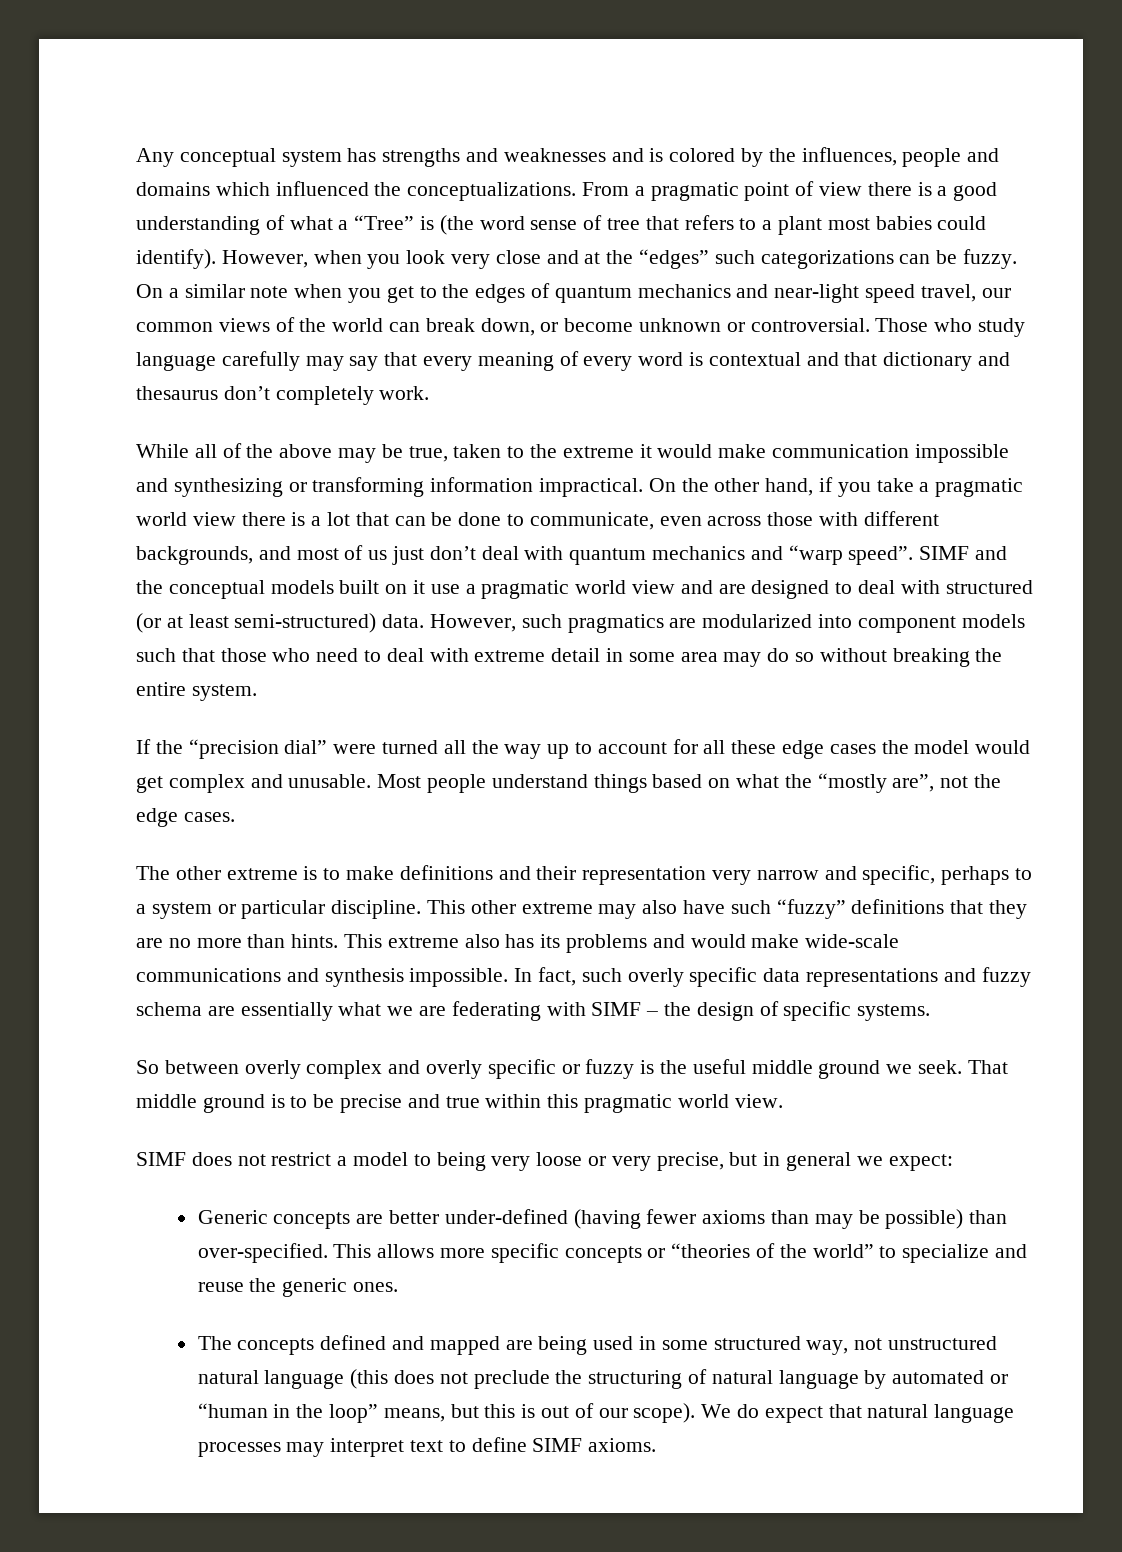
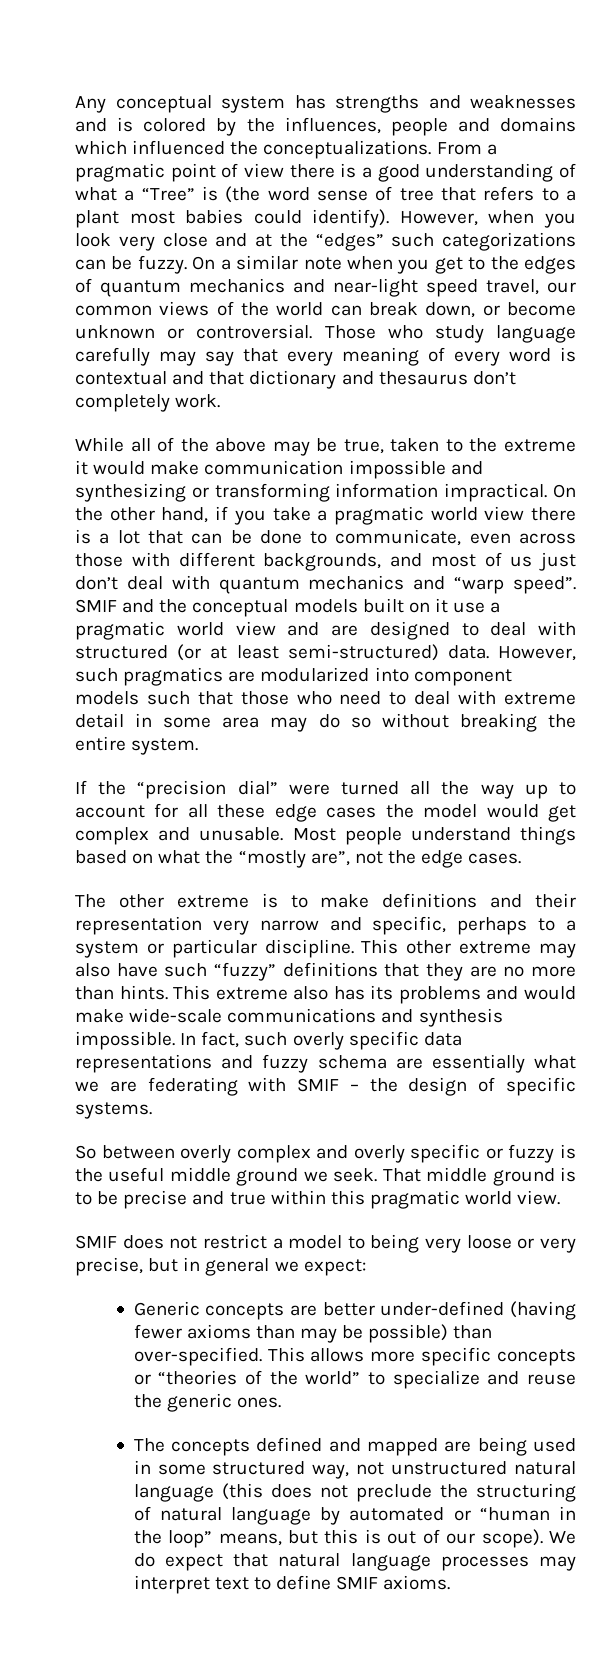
- SIMF and the conceptual models built on it use a pragmatic world view and are designed to deal with structured (or at least semi-structured) data.
+ SMIF and the conceptual models built on it use a pragmatic world view and are designed to deal with structured (or at least semi-structured) data.
- In fact, such overly specific data representations and fuzzy schema are essentially what we are federating with SIMF – the design of specific systems.
+ In fact, such overly specific data representations and fuzzy schema are essentially what we are federating with SMIF – the design of specific systems.
- SIMF does not restrict a model to being very loose or very precise, but in general we expect:
+ SMIF does not restrict a model to being very loose or very precise, but in general we expect:
- We do expect that natural language processes may interpret text to define SIMF axioms.
+ We do expect that natural language processes may interpret text to define SMIF axioms.

